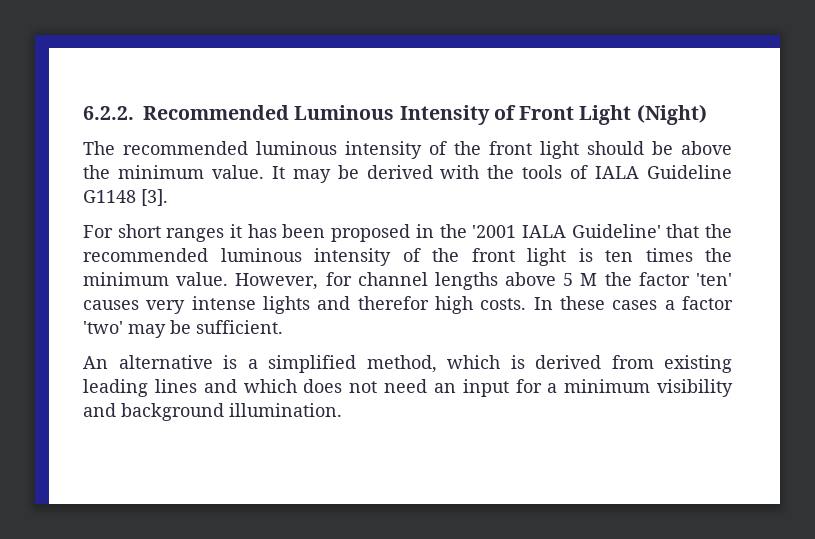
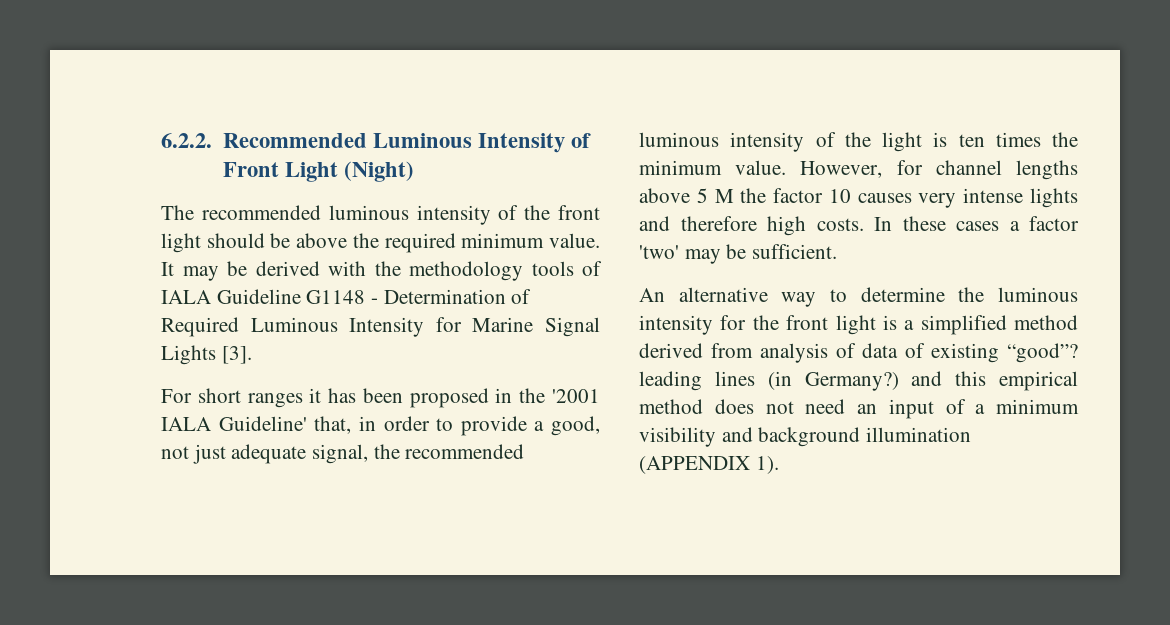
- The recommended luminous intensity of the front light should be above the minimum value.
+ The recommended luminous intensity of the front light should be above the required minimum value.
- It may be derived with the tools of IALA Guideline G1148 [3].
+ It may be derived with the methodology tools of IALA Guideline G1148 - Determination of Required Luminous Intensity for Marine Signal Lights [3].
- For short ranges it has been proposed in the '2001 IALA Guideline' that the recommended luminous intensity of the front light is ten times the minimum value.
+ For short ranges it has been proposed in the '2001 IALA Guideline' that, in order to provide a good, not just adequate signal, the recommended luminous intensity of the light is ten times the minimum value.
- However, for channel lengths above 5 M the factor 'ten' causes very intense lights and therefor high costs.
+ However, for channel lengths above 5 M the factor 10 causes very intense lights and therefore high costs.
- An alternative is a simplified method, which is derived from existing leading lines and which does not need an input for a minimum visibility and background illumination.
+ An alternative way to determine the luminous intensity for the front light is a simplified method derived from analysis of data of existing “good”? leading lines (in Germany?) and this empirical method does not need an input of a minimum visibility and background illumination (APPENDIX 1).

